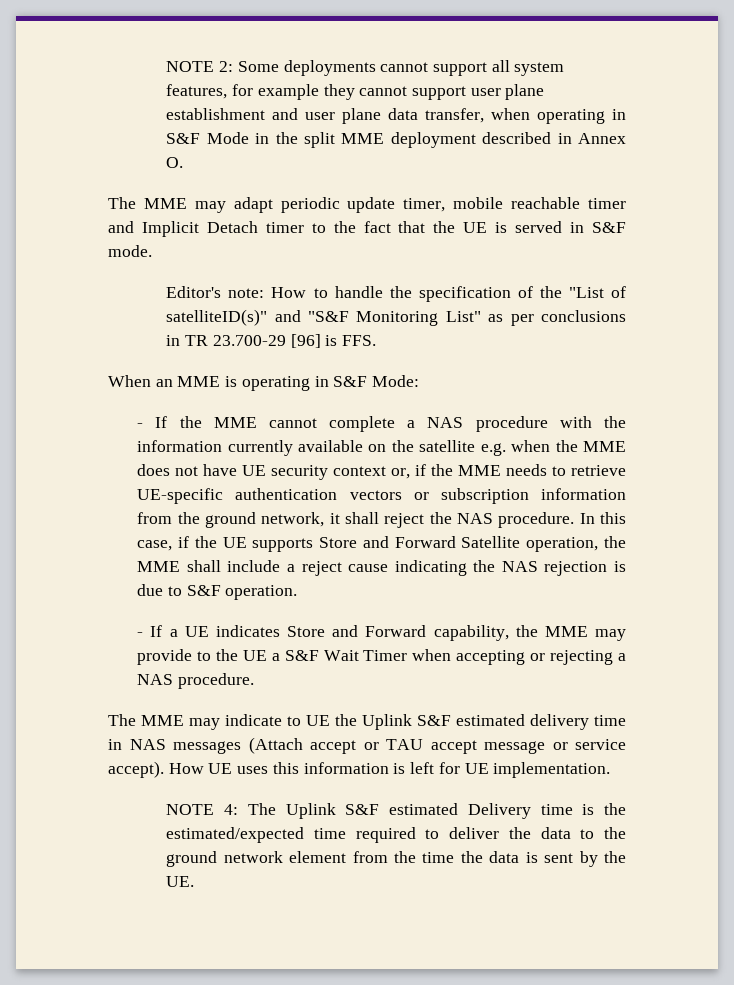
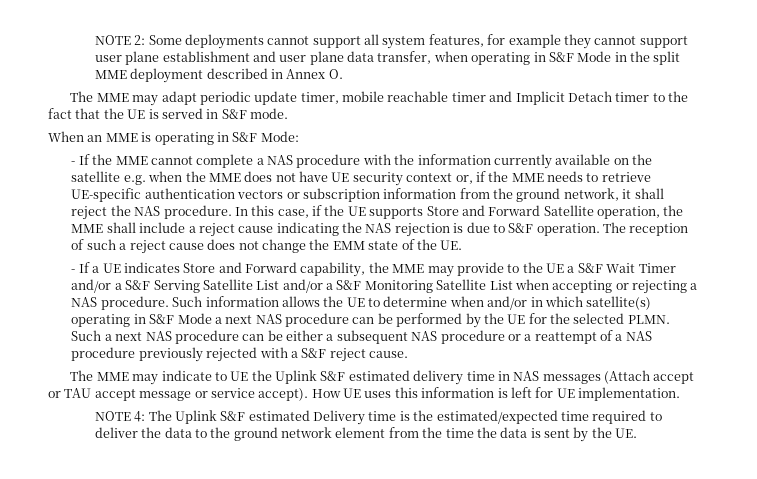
- Editor's note: How to handle the specification of the "List of satelliteID(s)" and "S&F Monitoring List" as per conclusions in TR 23.700-29 [96] is FFS.
+ The reception of such a reject cause does not change the EMM state of the UE.
- - If a UE indicates Store and Forward capability, the MME may provide to the UE a S&F Wait Timer when accepting or rejecting a NAS procedure.
+ - If a UE indicates Store and Forward capability, the MME may provide to the UE a S&F Wait Timer and/or a S&F Serving Satellite List and/or a S&F Monitoring Satellite List when accepting or rejecting a NAS procedure. Such information allows the UE to determine when and/or in which satellite(s) operating in S&F Mode a next NAS procedure can be performed by the UE for the selected PLMN. Such a next NAS procedure can be either a subsequent NAS procedure or a reattempt of a NAS procedure previously rejected with a S&F reject cause.

